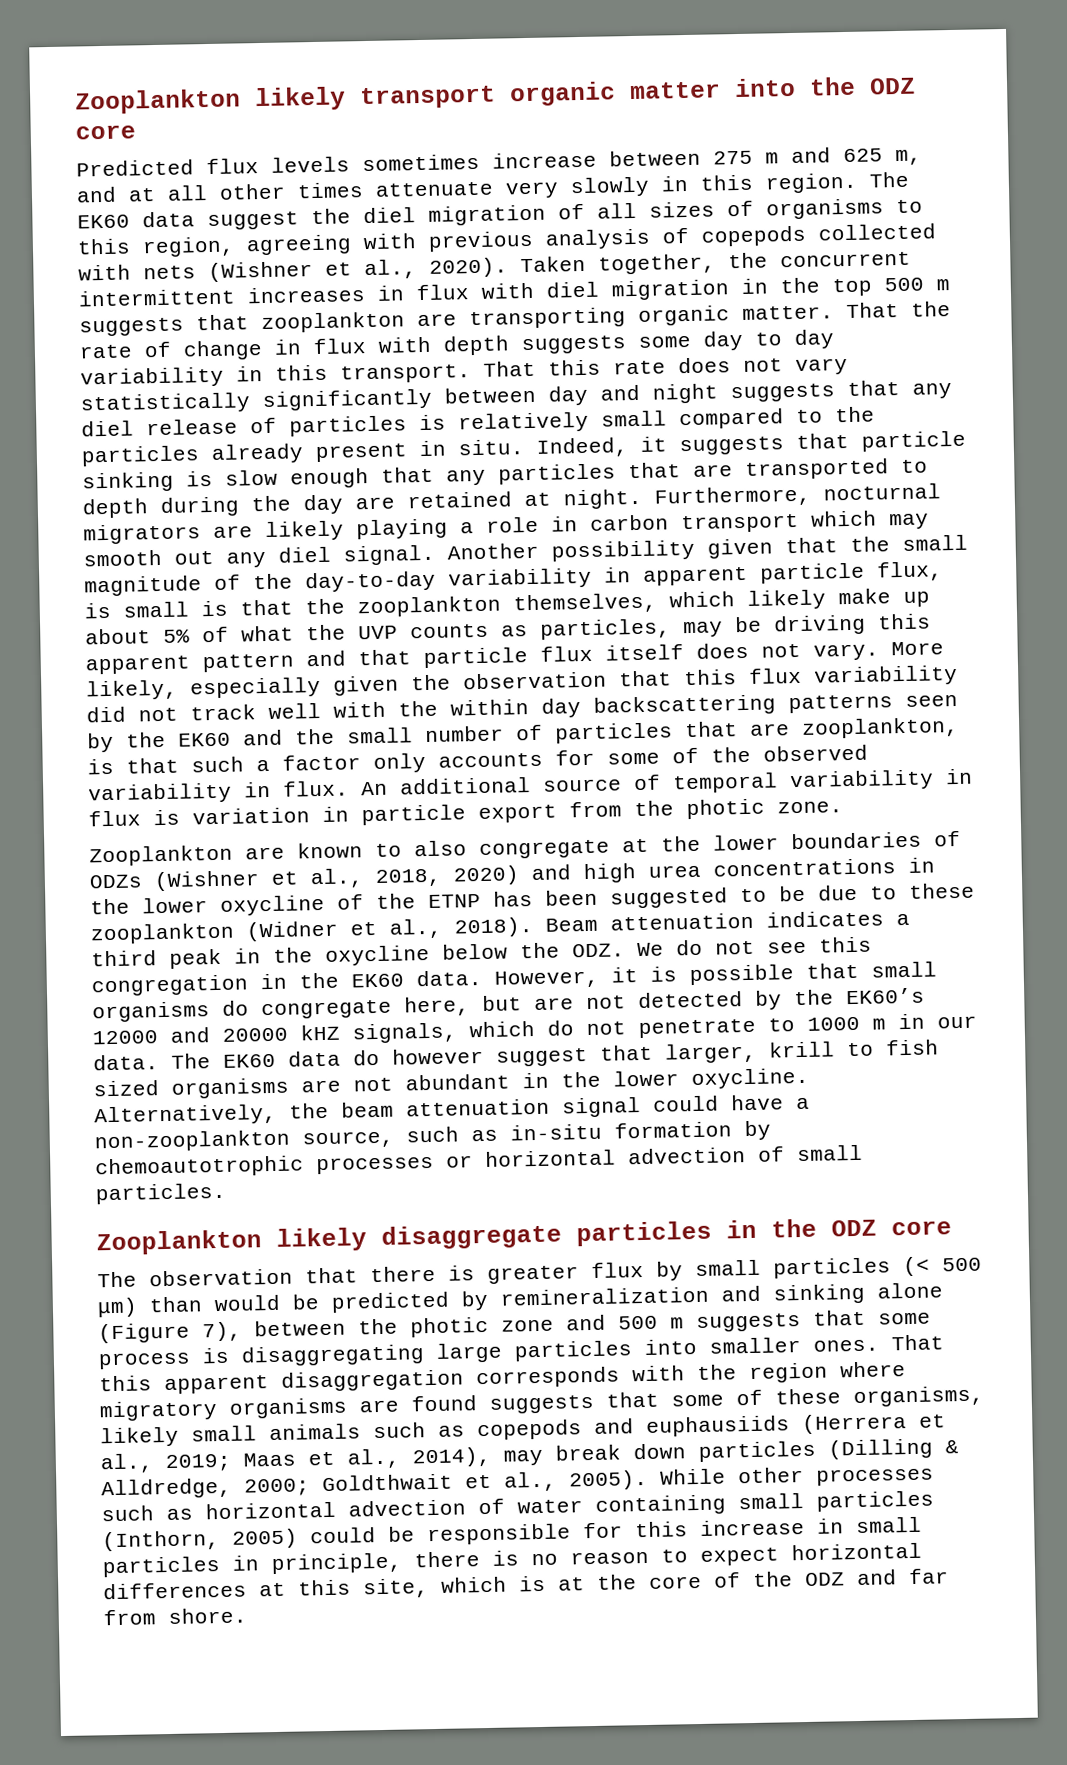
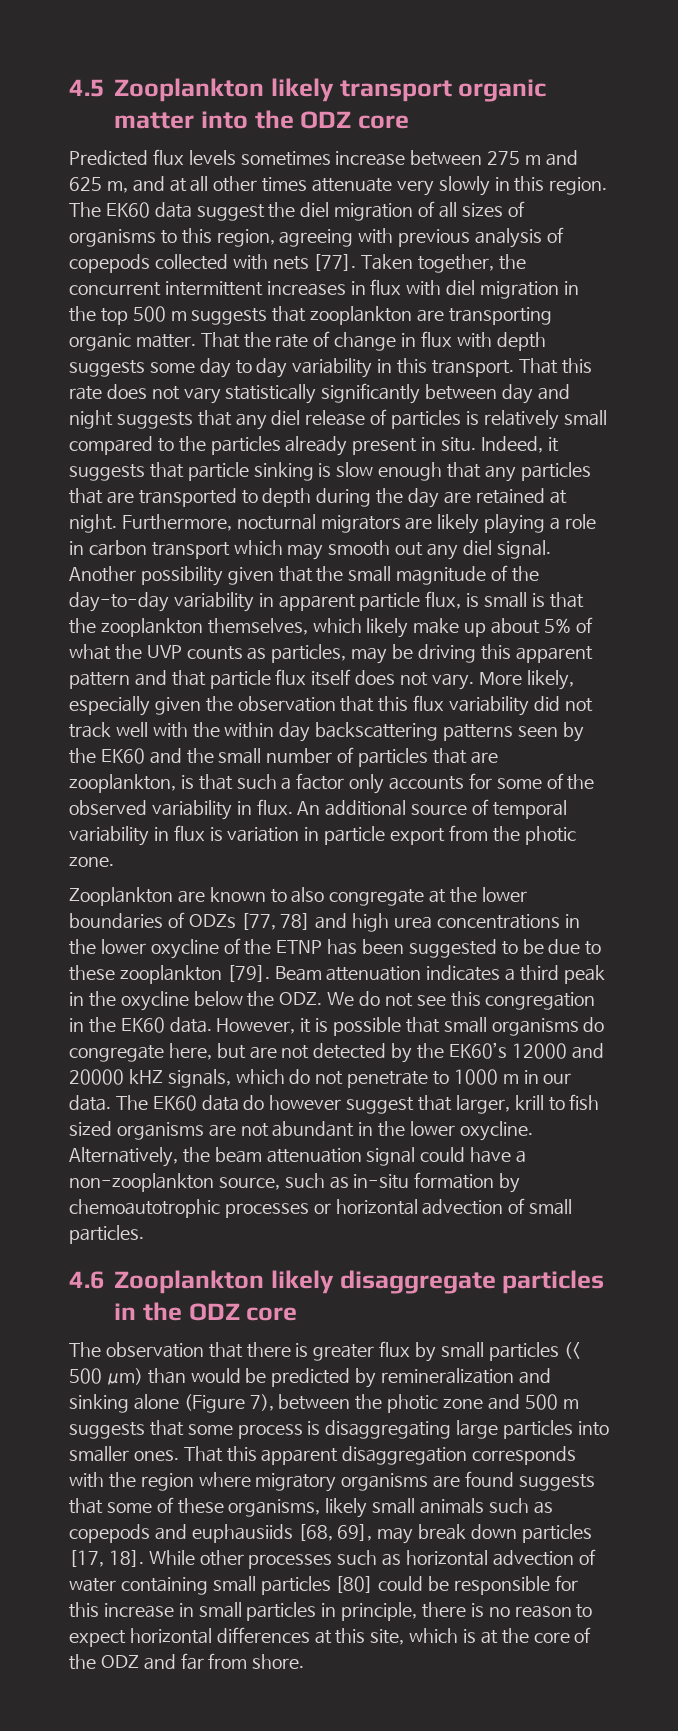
- Zooplankton likely transport organic matter into the ODZ core
+ 4.5 Zooplankton likely transport organic matter into the ODZ core
- The EK60 data suggest the diel migration of all sizes of organisms to this region, agreeing with previous analysis of copepods collected with nets (Wishner et al., 2020).
+ The EK60 data suggest the diel migration of all sizes of organisms to this region, agreeing with previous analysis of copepods collected with nets [77].
- Zooplankton are known to also congregate at the lower boundaries of ODZs (Wishner et al., 2018, 2020) and high urea concentrations in the lower oxycline of the ETNP has been suggested to be due to these zooplankton (Widner et al., 2018).
+ Zooplankton are known to also congregate at the lower boundaries of ODZs [77, 78] and high urea concentrations in the lower oxycline of the ETNP has been suggested to be due to these zooplankton [79].
- Zooplankton likely disaggregate particles in the ODZ core
+ 4.6 Zooplankton likely disaggregate particles in the ODZ core
- That this apparent disaggregation corresponds with the region where migratory organisms are found suggests that some of these organisms, likely small animals such as copepods and euphausiids (Herrera et al., 2019; Maas et al., 2014), may break down particles (Dilling & Alldredge, 2000; Goldthwait et al., 2005).
+ That this apparent disaggregation corresponds with the region where migratory organisms are found suggests that some of these organisms, likely small animals such as copepods and euphausiids [68, 69], may break down particles [17, 18].
- While other processes such as horizontal advection of water containing small particles (Inthorn, 2005) could be responsible for this increase in small particles in principle, there is no reason to expect horizontal differences at this site, which is at the core of the ODZ and far from shore.
+ While other processes such as horizontal advection of water containing small particles [80] could be responsible for this increase in small particles in principle, there is no reason to expect horizontal differences at this site, which is at the core of the ODZ and far from shore.

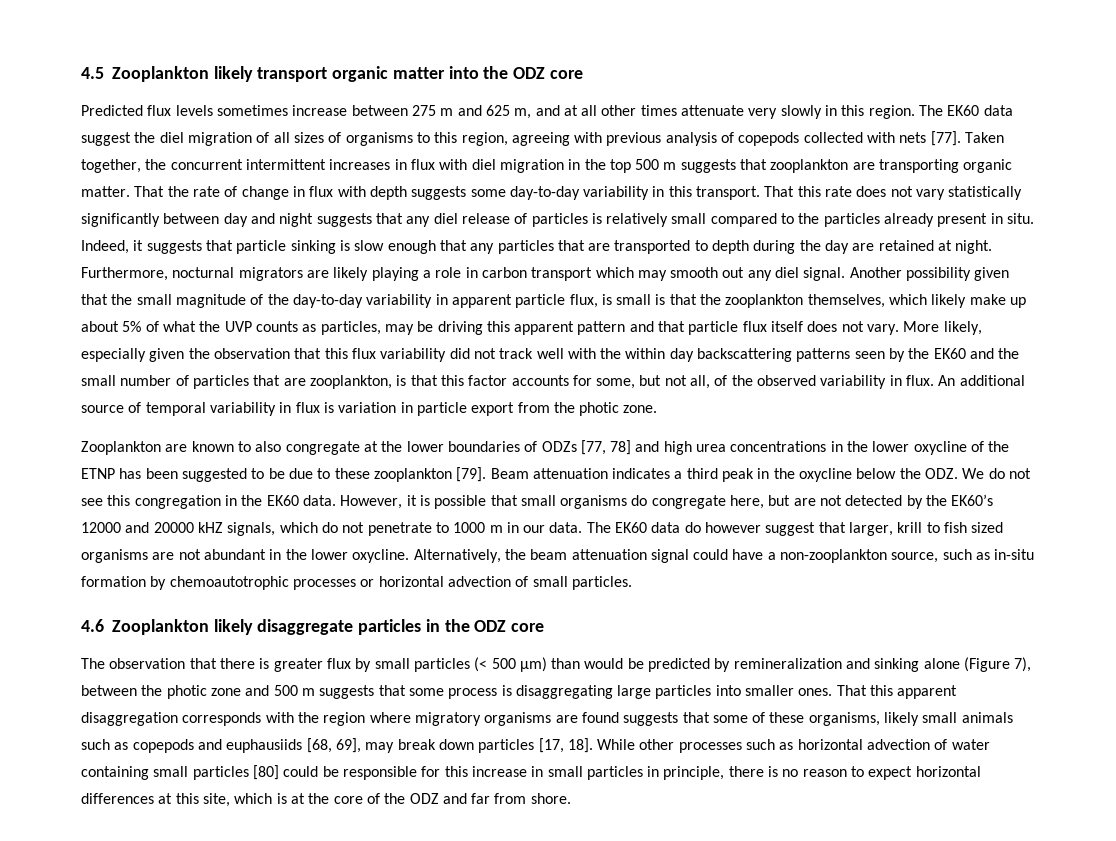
- That the rate of change in flux with depth suggests some day to day variability in this transport.
+ That the rate of change in flux with depth suggests some day-to-day variability in this transport.
- More likely, especially given the observation that this flux variability did not track well with the within day backscattering patterns seen by the EK60 and the small number of particles that are zooplankton, is that such a factor only accounts for some of the observed variability in flux.
+ More likely, especially given the observation that this flux variability did not track well with the within day backscattering patterns seen by the EK60 and the small number of particles that are zooplankton, is that this factor accounts for some, but not all, of the observed variability in flux.

